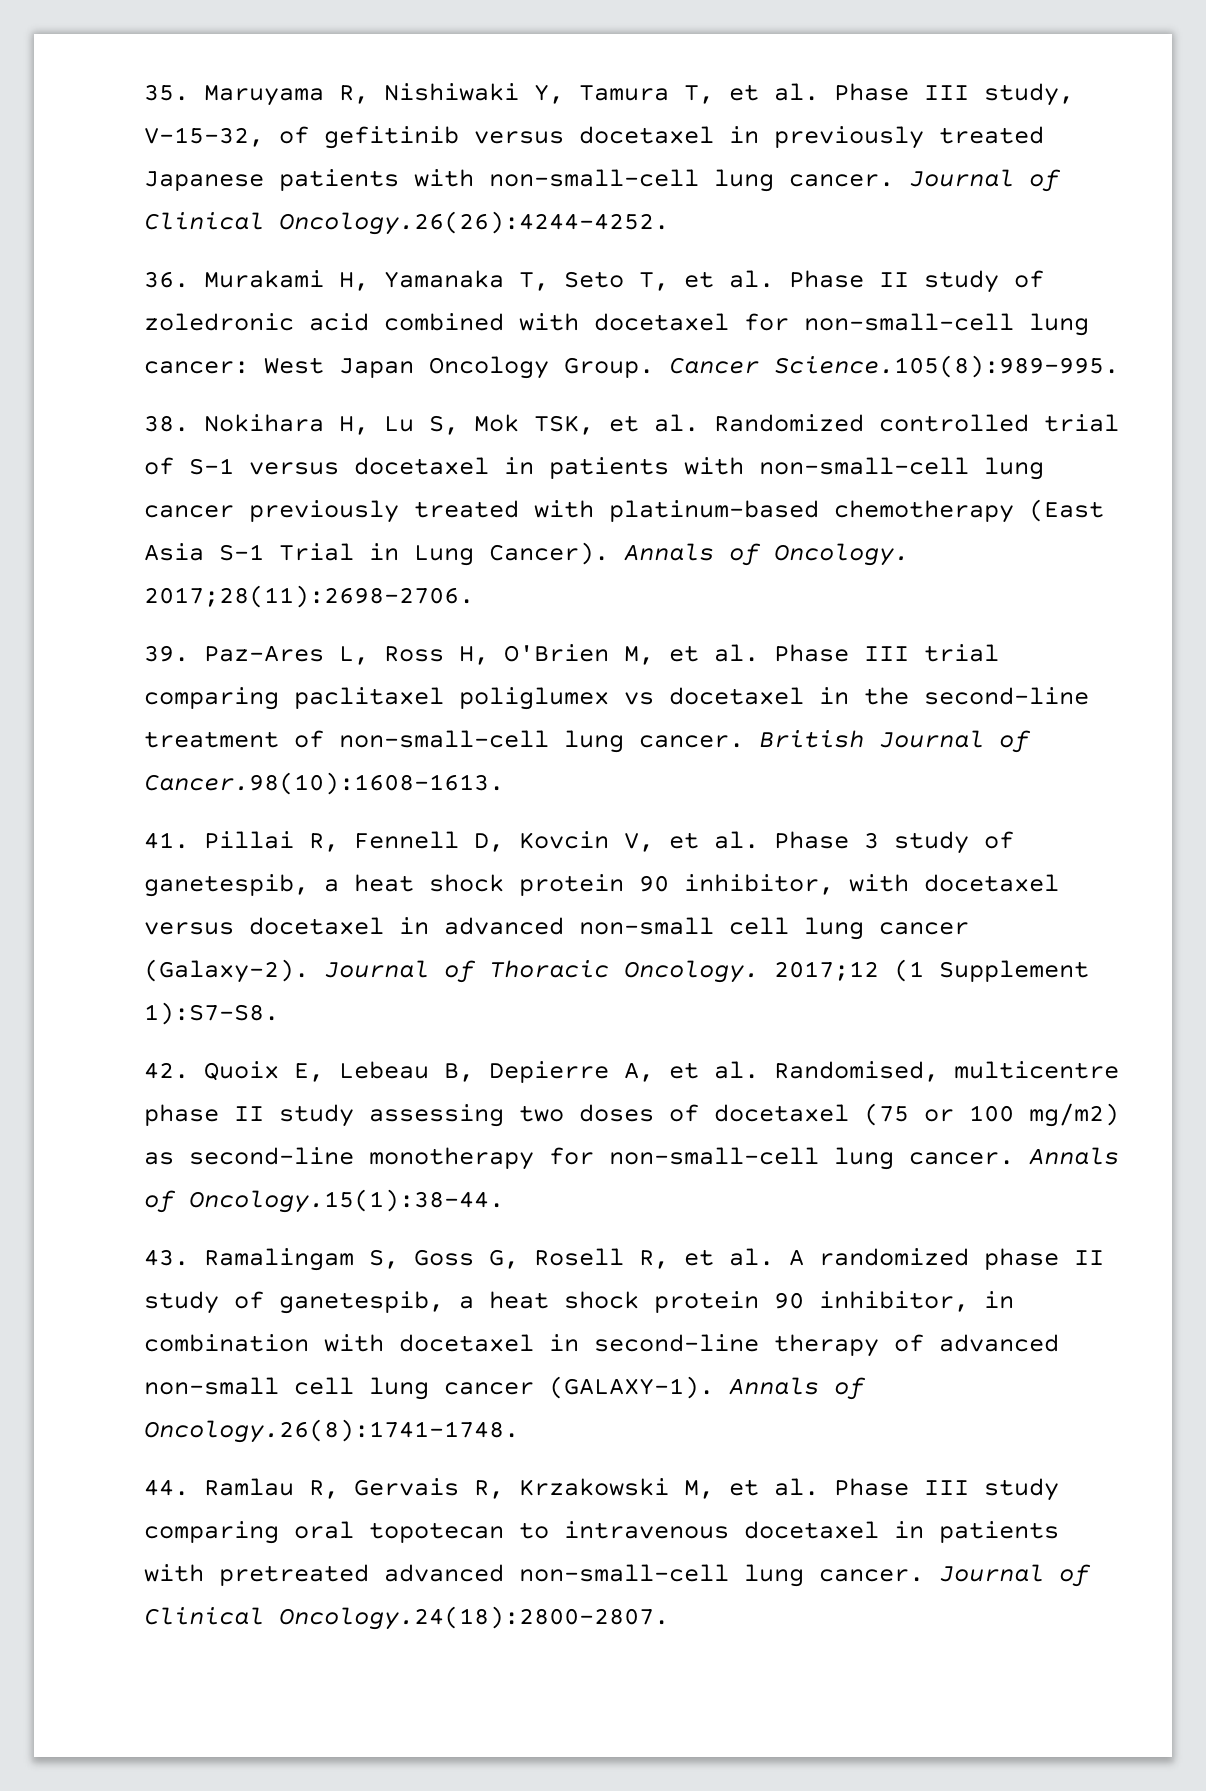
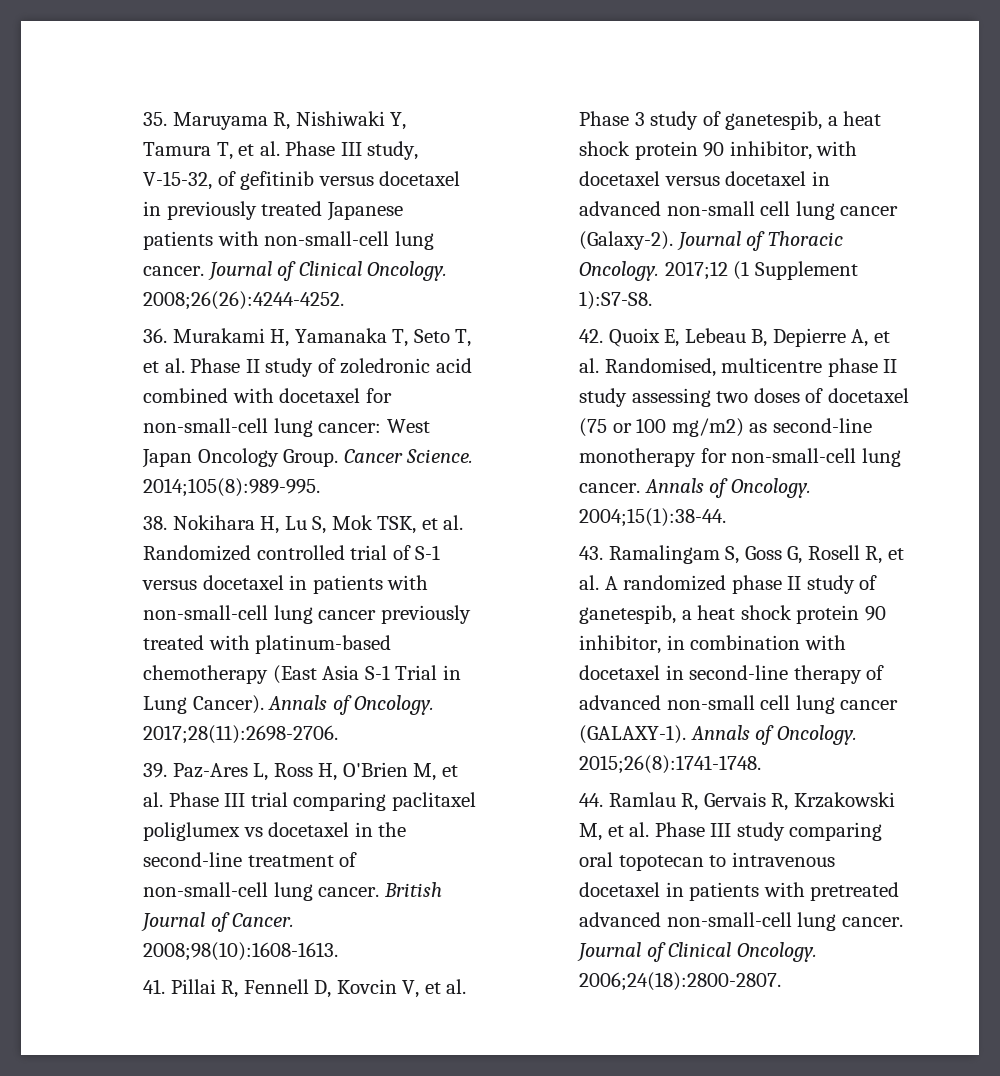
- Journal of Clinical Oncology.26(26):4244-4252.
+ Journal of Clinical Oncology. 2008;26(26):4244-4252.
- Cancer Science.105(8):989-995.
+ Cancer Science. 2014;105(8):989-995.
- British Journal of Cancer.98(10):1608-1613.
+ British Journal of Cancer. 2008;98(10):1608-1613.
- Annals of Oncology.15(1):38-44.
+ Annals of Oncology. 2004;15(1):38-44.
- Annals of Oncology.26(8):1741-1748.
+ Annals of Oncology. 2015;26(8):1741-1748.
- Journal of Clinical Oncology.24(18):2800-2807.
+ Journal of Clinical Oncology. 2006;24(18):2800-2807.

